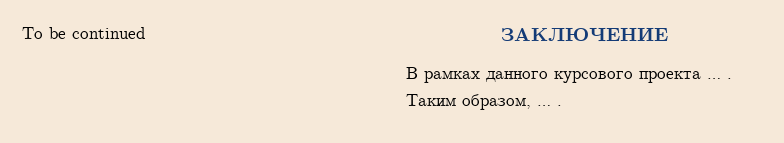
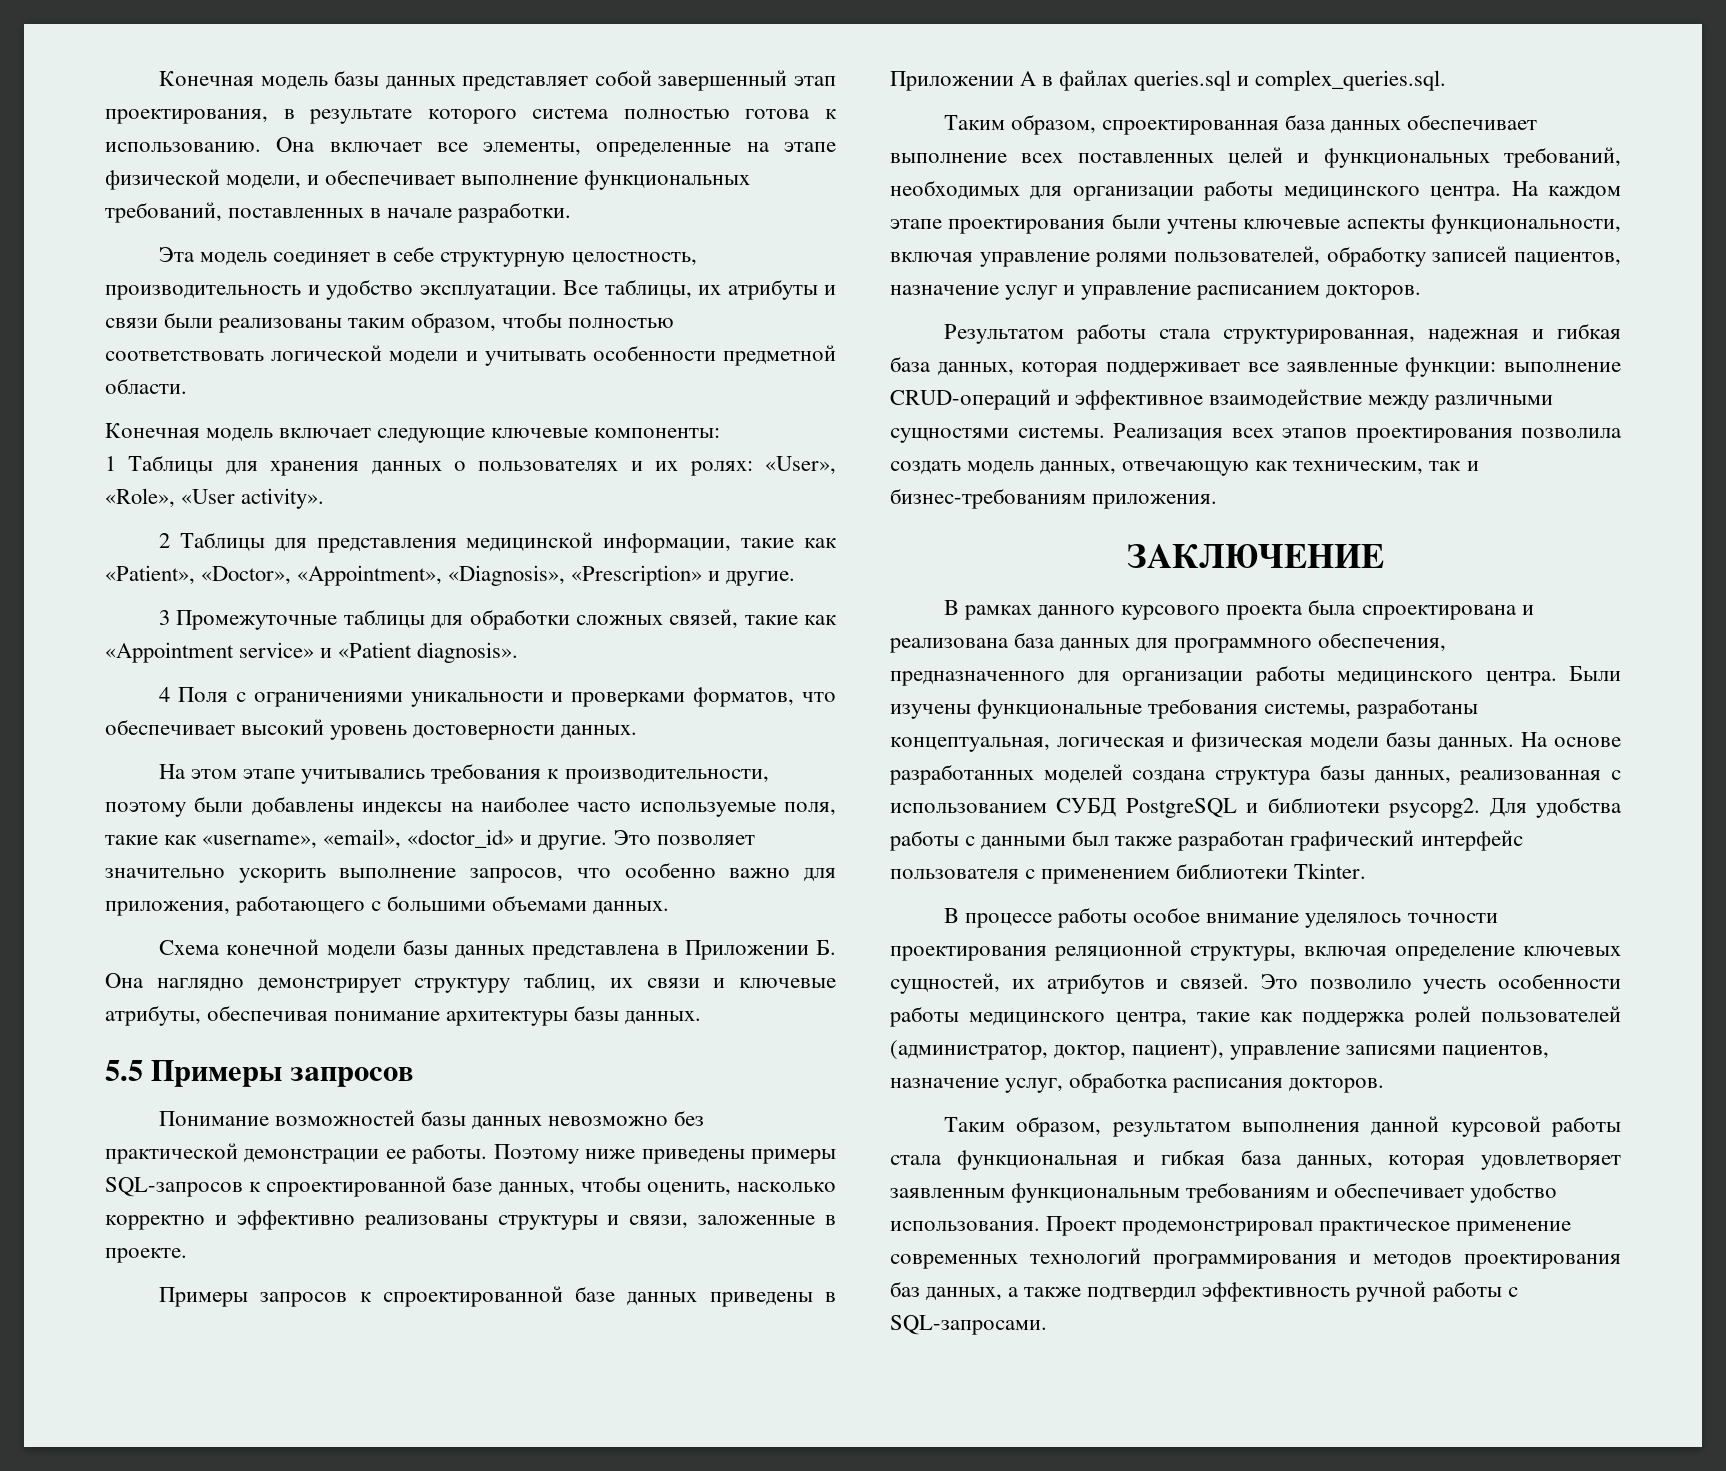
- To be continued
+ Конечная модель базы данных представляет собой завершенный этап проектирования, в результате которого система полностью готова к использованию. Она включает все элементы, определенные на этапе физической модели, и обеспечивает выполнение функциональных требований, поставленных в начале разработки.
+ Эта модель соединяет в себе структурную целостность, производительность и удобство эксплуатации. Все таблицы, их атрибуты и связи были реализованы таким образом, чтобы полностью соответствовать логической модели и учитывать особенности предметной области.
+ Конечная модель включает следующие ключевые компоненты:
+ 1 Таблицы для хранения данных о пользователях и их ролях: «User», «Role», «User activity».
+ 2 Таблицы для представления медицинской информации, такие как «Patient», «Doctor», «Appointment», «Diagnosis», «Prescription» и другие.
+ 3 Промежуточные таблицы для обработки сложных связей, такие как «Appointment service» и «Patient diagnosis».
+ 4 Поля с ограничениями уникальности и проверками форматов, что обеспечивает высокий уровень достоверности данных.
+ На этом этапе учитывались требования к производительности, поэтому были добавлены индексы на наиболее часто используемые поля, такие как «username», «email», «doctor_id» и другие. Это позволяет значительно ускорить выполнение запросов, что особенно важно для приложения, работающего с большими объемами данных.
+ Схема конечной модели базы данных представлена в Приложении Б. Она наглядно демонстрирует структуру таблиц, их связи и ключевые атрибуты, обеспечивая понимание архитектуры базы данных.
+ 5.5 Примеры запросов
+ Понимание возможностей базы данных невозможно без практической демонстрации ее работы. Поэтому ниже приведены примеры SQL-запросов к спроектированной базе данных, чтобы оценить, насколько корректно и эффективно реализованы структуры и связи, заложенные в проекте.
+ Примеры запросов к спроектированной базе данных приведены в Приложении А в файлах queries.sql и complex_queries.sql.
+ Таким образом, спроектированная база данных обеспечивает выполнение всех поставленных целей и функциональных требований, необходимых для организации работы медицинского центра. На каждом этапе проектирования были учтены ключевые аспекты функциональности, включая управление ролями пользователей, обработку записей пациентов, назначение услуг и управление расписанием докторов.
+ Результатом работы стала структурированная, надежная и гибкая база данных, которая поддерживает все заявленные функции: выполнение CRUD-операций и эффективное взаимодействие между различными сущностями системы. Реализация всех этапов проектирования позволила создать модель данных, отвечающую как техническим, так и бизнес-требованиям приложения.
- В рамках данного курсового проекта … .
- Таким образом, … .
+ В рамках данного курсового проекта была спроектирована и реализована база данных для программного обеспечения, предназначенного для организации работы медицинского центра. Были изучены функциональные требования системы, разработаны концептуальная, логическая и физическая модели базы данных. На основе разработанных моделей создана структура базы данных, реализованная с использованием СУБД PostgreSQL и библиотеки psycopg2. Для удобства работы с данными был также разработан графический интерфейс пользователя с применением библиотеки Tkinter.
+ В процессе работы особое внимание уделялось точности проектирования реляционной структуры, включая определение ключевых сущностей, их атрибутов и связей. Это позволило учесть особенности работы медицинского центра, такие как поддержка ролей пользователей (администратор, доктор, пациент), управление записями пациентов, назначение услуг, обработка расписания докторов.
+ Таким образом, результатом выполнения данной курсовой работы стала функциональная и гибкая база данных, которая удовлетворяет заявленным функциональным требованиям и обеспечивает удобство использования. Проект продемонстрировал практическое применение современных технологий программирования и методов проектирования баз данных, а также подтвердил эффективность ручной работы с SQL-запросами.

